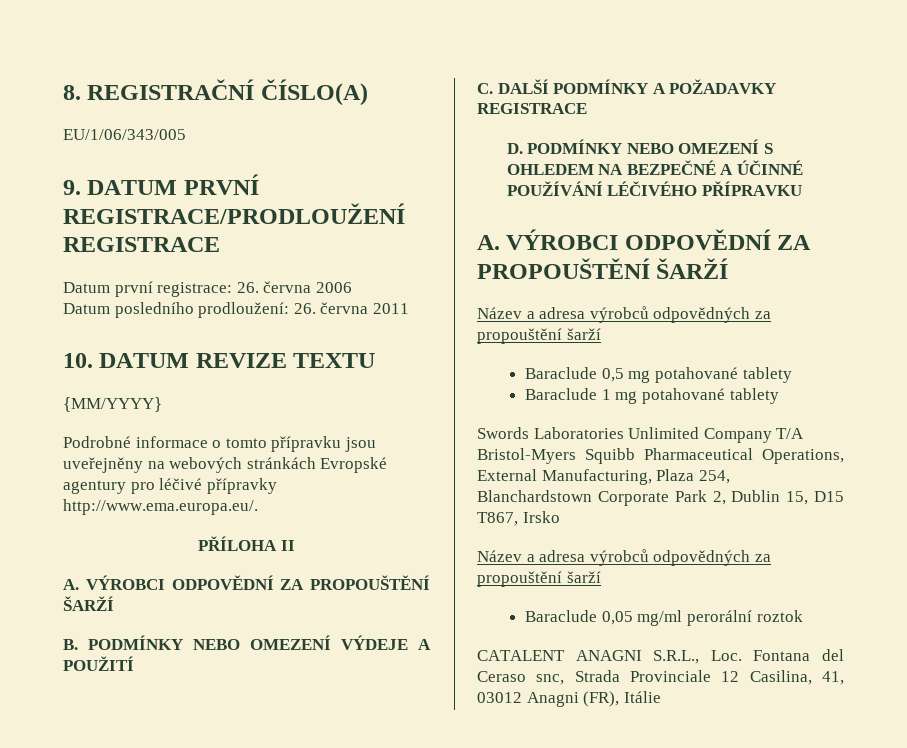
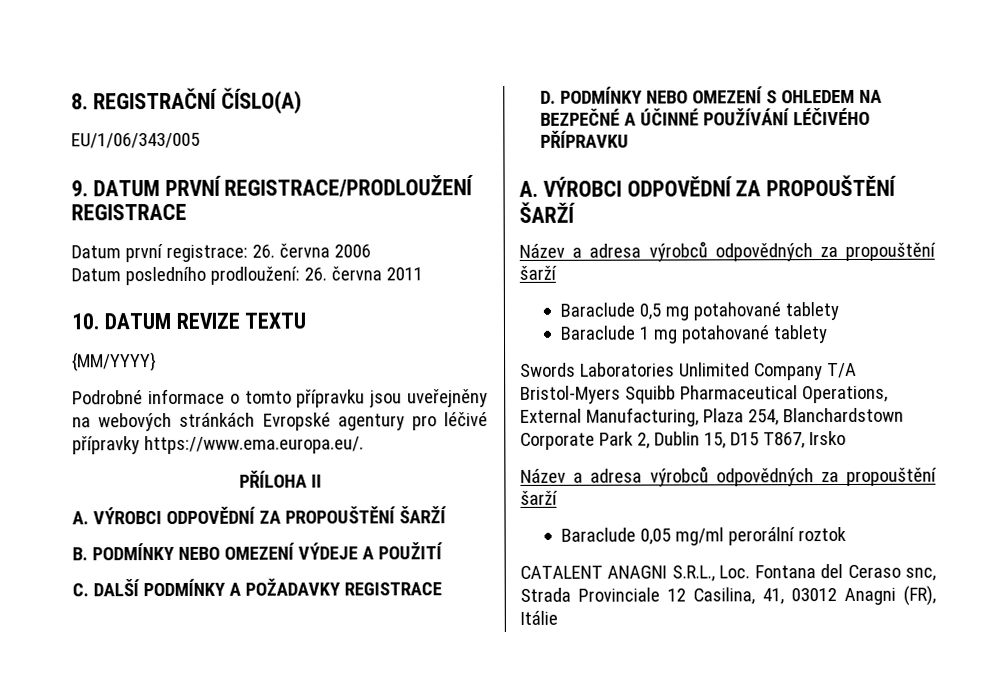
- Podrobné informace o tomto přípravku jsou uveřejněny na webových stránkách Evropské agentury pro léčivé přípravky http://www.ema.europa.eu/.
+ Podrobné informace o tomto přípravku jsou uveřejněny na webových stránkách Evropské agentury pro léčivé přípravky https://www.ema.europa.eu/.

